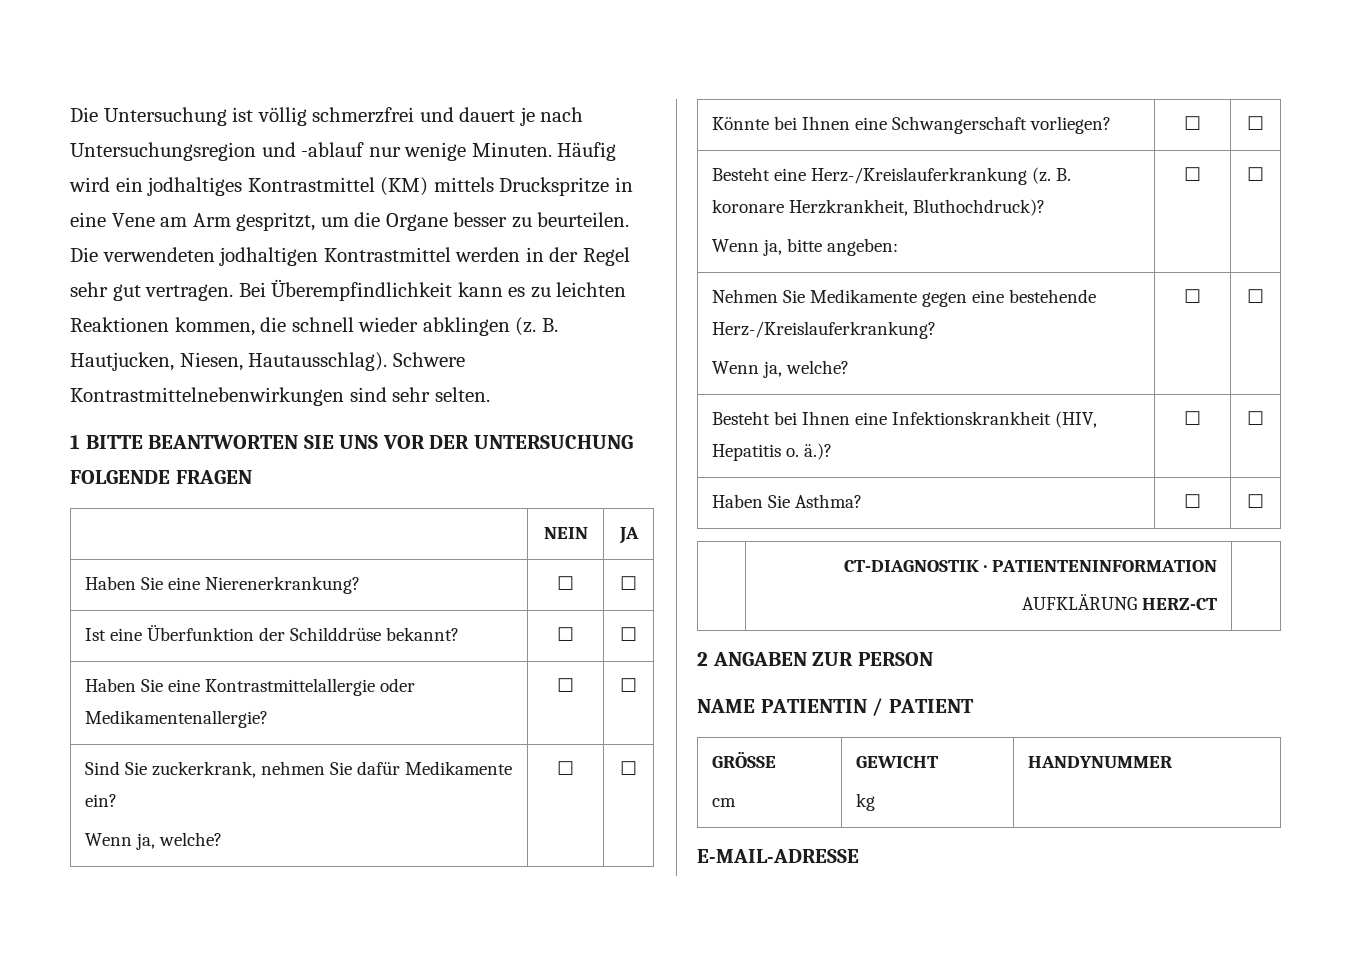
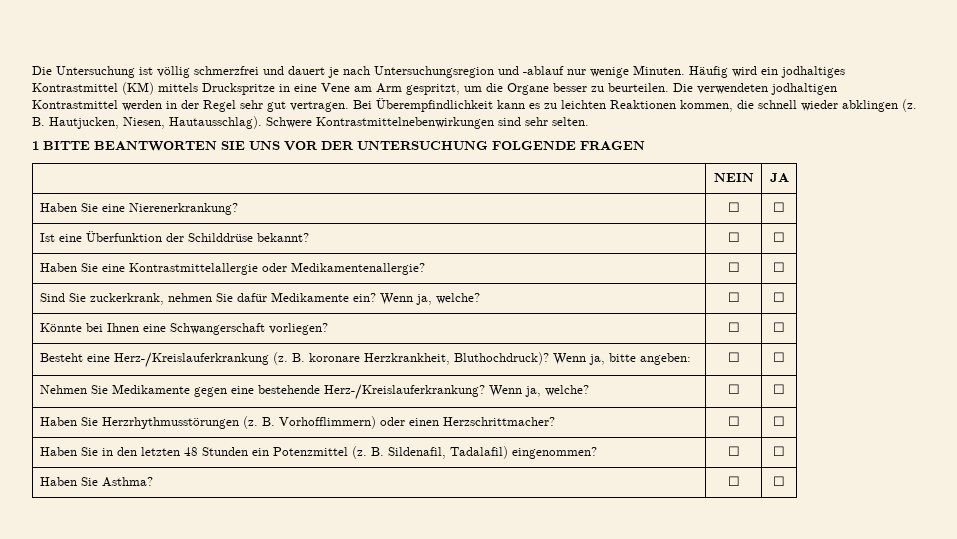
- Sind Sie zuckerkrank, nehmen Sie dafür Medikamente ein?
- Wenn ja, welche? | ☐ | ☐
+ Sind Sie zuckerkrank, nehmen Sie dafür Medikamente ein? Wenn ja, welche? | ☐ | ☐
- Besteht eine Herz-/Kreislauferkrankung (z. B. koronare Herzkrankheit, Bluthochdruck)?
- Wenn ja, bitte angeben: | ☐ | ☐
+ Besteht eine Herz-/Kreislauferkrankung (z. B. koronare Herzkrankheit, Bluthochdruck)? Wenn ja, bitte angeben: | ☐ | ☐
- Nehmen Sie Medikamente gegen eine bestehende Herz-/Kreislauferkrankung?
- Wenn ja, welche? | ☐ | ☐
- Besteht bei Ihnen eine Infektionskrankheit (HIV, Hepatitis o. ä.)? | ☐ | ☐
+ Nehmen Sie Medikamente gegen eine bestehende Herz-/Kreislauferkrankung? Wenn ja, welche? | ☐ | ☐
+ Haben Sie Herzrhythmusstörungen (z. B. Vorhofflimmern) oder einen Herzschrittmacher? | ☐ | ☐
+ Haben Sie in den letzten 48 Stunden ein Potenzmittel (z. B. Sildenafil, Tadalafil) eingenommen? | ☐ | ☐
- | CT-DIAGNOSTIK · PATIENTENINFORMATION
- AUFKLÄRUNG HERZ-CT |
- 2 ANGABEN ZUR PERSON
- NAME PATIENTIN / PATIENT
- GRÖSSE
- cm | GEWICHT
- kg | HANDYNUMMER
- E-MAIL-ADRESSE

